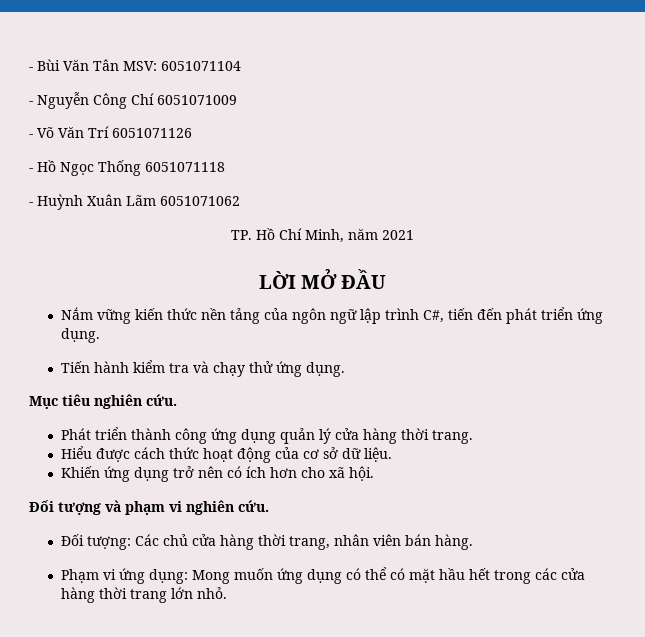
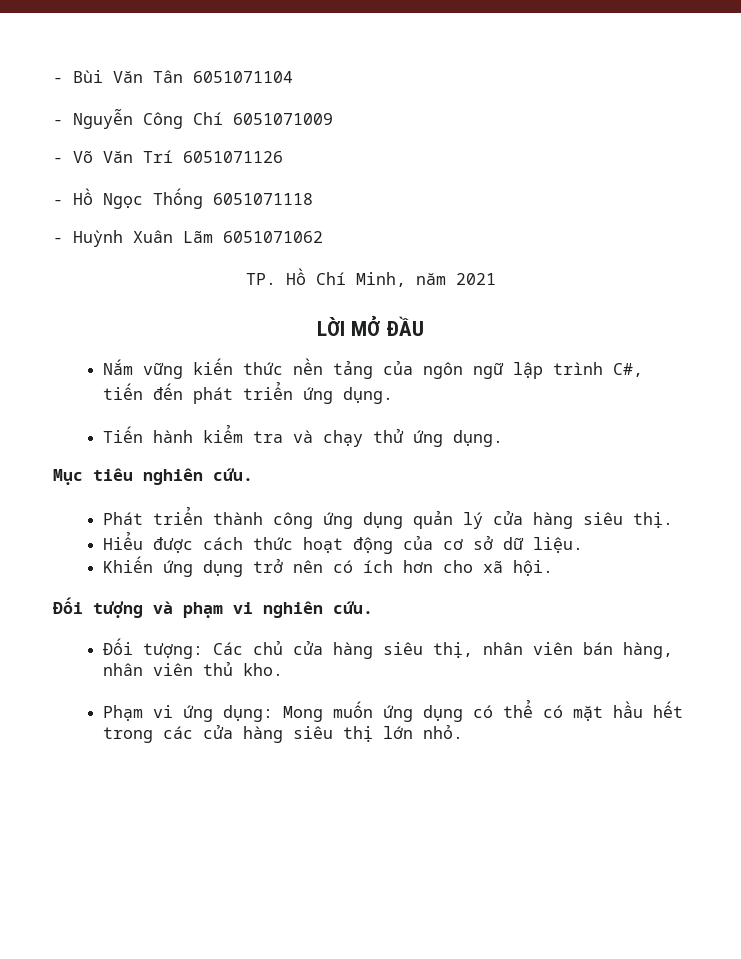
- - Bùi Văn Tân MSV: 6051071104
+ - Bùi Văn Tân 6051071104
- Phát triển thành công ứng dụng quản lý cửa hàng thời trang.
+ Phát triển thành công ứng dụng quản lý cửa hàng siêu thị.
- Đối tượng: Các chủ cửa hàng thời trang, nhân viên bán hàng.
+ Đối tượng: Các chủ cửa hàng siêu thị, nhân viên bán hàng, nhân viên thủ kho.
- Phạm vi ứng dụng: Mong muốn ứng dụng có thể có mặt hầu hết trong các cửa hàng thời trang lớn nhỏ.
+ Phạm vi ứng dụng: Mong muốn ứng dụng có thể có mặt hầu hết trong các cửa hàng siêu thị lớn nhỏ.

